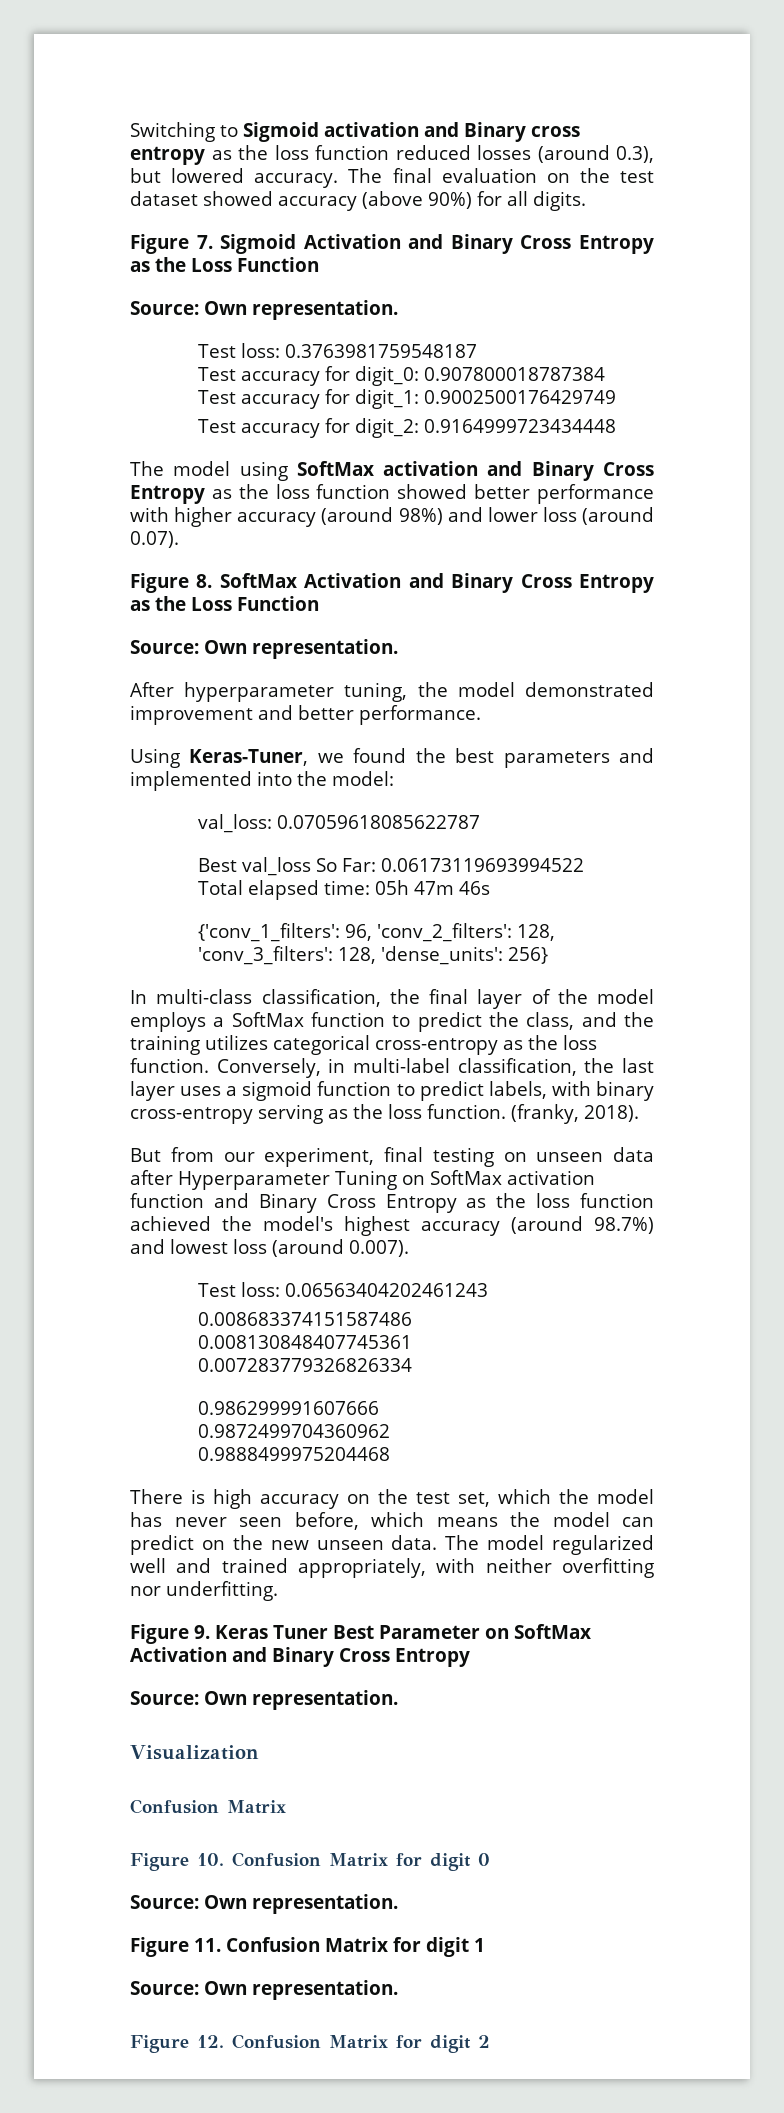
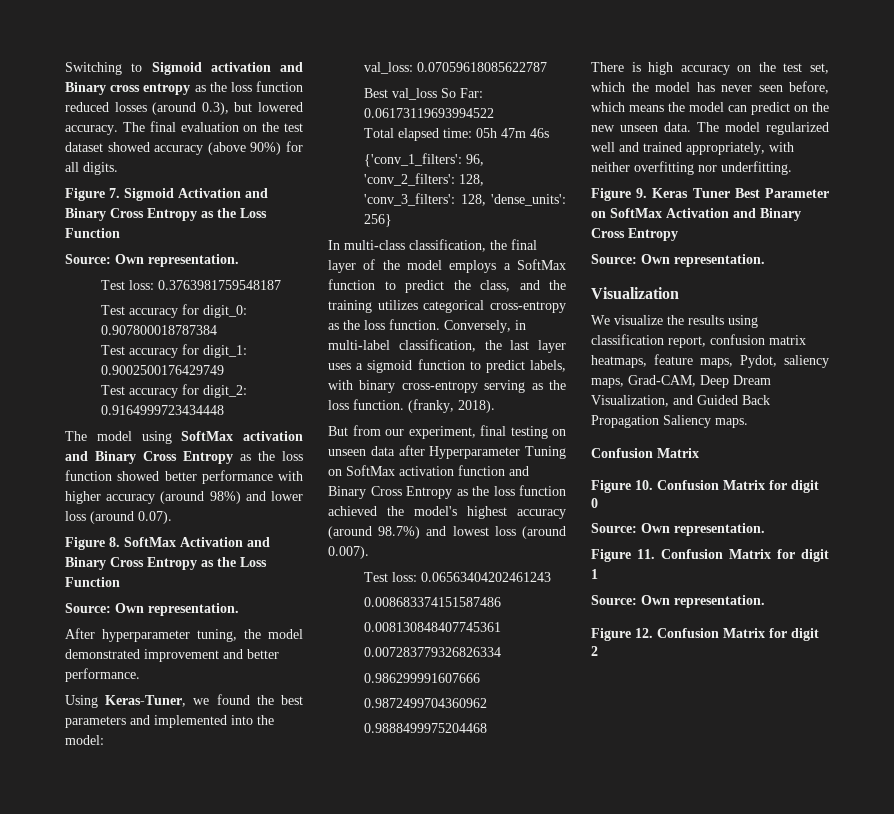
+ We visualize the results using classification report, confusion matrix heatmaps, feature maps, Pydot, saliency maps, Grad-CAM, Deep Dream Visualization, and Guided Back Propagation Saliency maps.

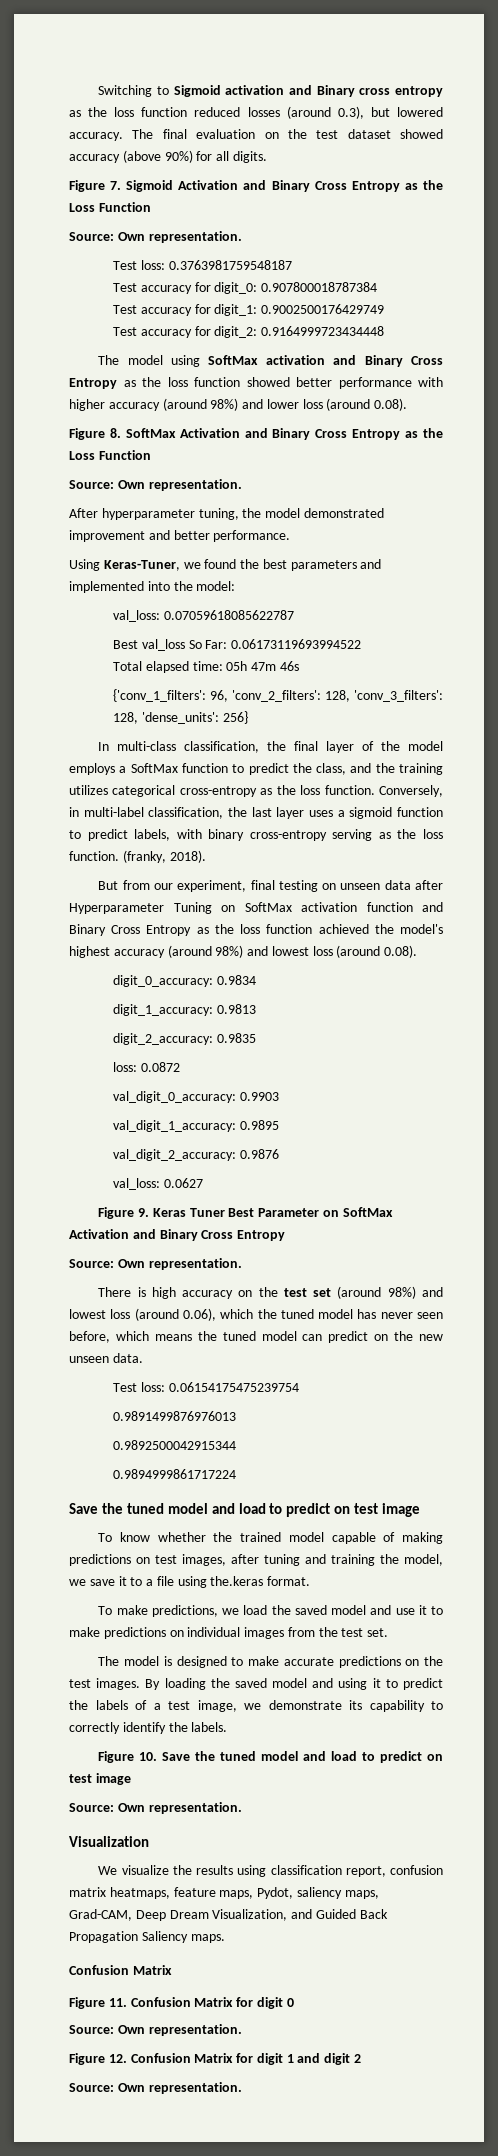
- The model using SoftMax activation and Binary Cross Entropy as the loss function showed better performance with higher accuracy (around 98%) and lower loss (around 0.07).
+ The model using SoftMax activation and Binary Cross Entropy as the loss function showed better performance with higher accuracy (around 98%) and lower loss (around 0.08).
- But from our experiment, final testing on unseen data after Hyperparameter Tuning on SoftMax activation function and Binary Cross Entropy as the loss function achieved the model's highest accuracy (around 98.7%) and lowest loss (around 0.007).
- Test loss: 0.06563404202461243
- 0.008683374151587486
- 0.008130848407745361
- 0.007283779326826334
- 0.986299991607666
- 0.9872499704360962
- 0.9888499975204468
- There is high accuracy on the test set, which the model has never seen before, which means the model can predict on the new unseen data. The model regularized well and trained appropriately, with neither overfitting nor underfitting.
+ But from our experiment, final testing on unseen data after Hyperparameter Tuning on SoftMax activation function and Binary Cross Entropy as the loss function achieved the model's highest accuracy (around 98%) and lowest loss (around 0.08).
+ digit_0_accuracy: 0.9834
+ digit_1_accuracy: 0.9813
+ digit_2_accuracy: 0.9835
+ loss: 0.0872
+ val_digit_0_accuracy: 0.9903
+ val_digit_1_accuracy: 0.9895
+ val_digit_2_accuracy: 0.9876
+ val_loss: 0.0627
+ There is high accuracy on the test set (around 98%) and lowest loss (around 0.06), which the tuned model has never seen before, which means the tuned model can predict on the new unseen data.
+ Test loss: 0.06154175475239754
+ 0.9891499876976013
+ 0.9892500042915344
+ 0.9894999861717224
+ Save the tuned model and load to predict on test image
+ To know whether the trained model capable of making predictions on test images, after tuning and training the model, we save it to a file using the.keras format.
+ To make predictions, we load the saved model and use it to make predictions on individual images from the test set.
+ The model is designed to make accurate predictions on the test images. By loading the saved model and using it to predict the labels of a test image, we demonstrate its capability to correctly identify the labels.
+ Figure 10. Save the tuned model and load to predict on test image
+ Source: Own representation.
- Figure 10. Confusion Matrix for digit 0
+ Figure 11. Confusion Matrix for digit 0
- Figure 11. Confusion Matrix for digit 1
+ Figure 12. Confusion Matrix for digit 1 and digit 2
  Source: Own representation.
- Figure 12. Confusion Matrix for digit 2

